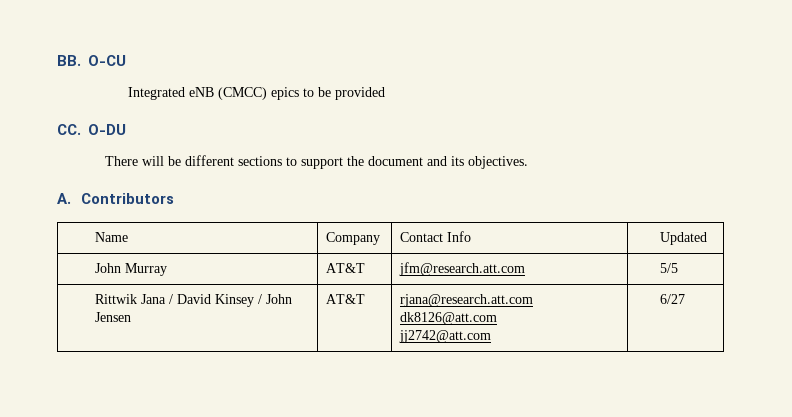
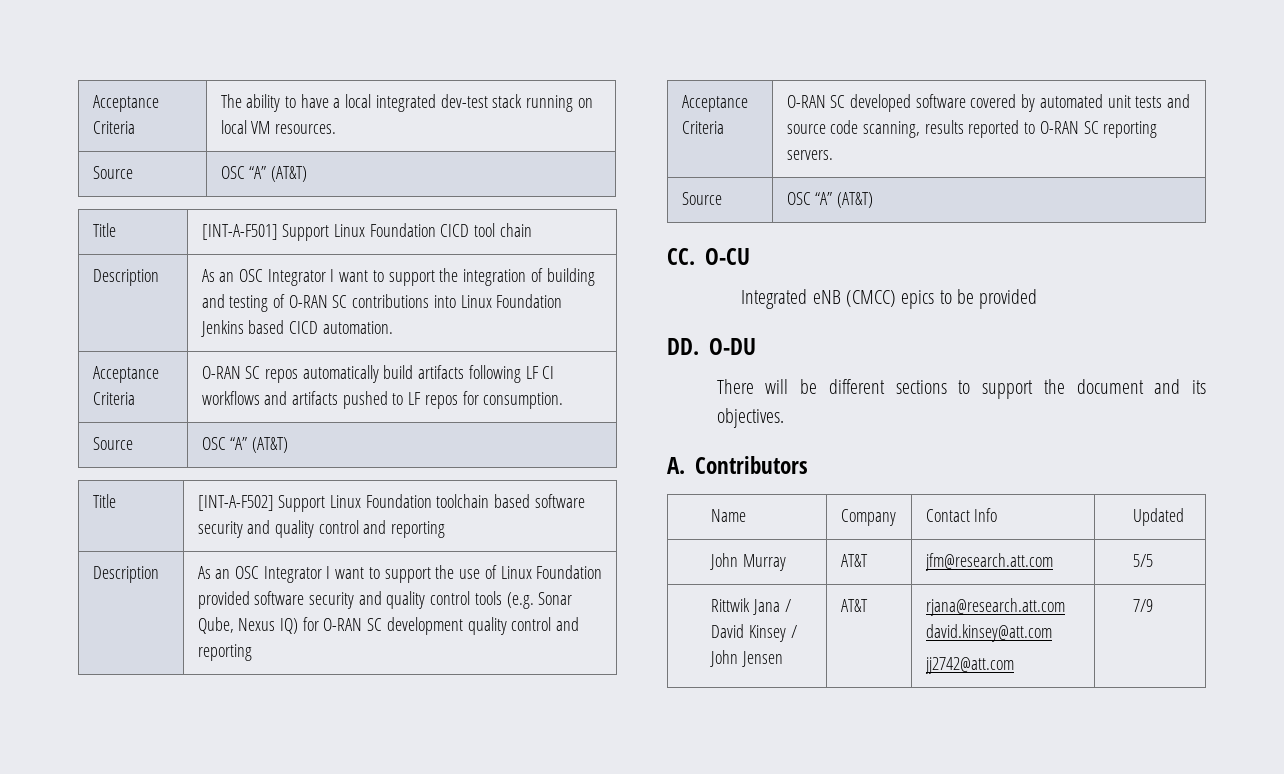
- BB. O-CU
+ Acceptance Criteria | The ability to have a local integrated dev-test stack running on local VM resources.
+ Source | OSC “A” (AT&T)
+ Title | [INT-A-F501] Support Linux Foundation CICD tool chain
+ Description | As an OSC Integrator I want to support the integration of building and testing of O-RAN SC contributions into Linux Foundation Jenkins based CICD automation.
+ Acceptance Criteria | O-RAN SC repos automatically build artifacts following LF CI workflows and artifacts pushed to LF repos for consumption.
+ Source | OSC “A” (AT&T)
+ Title | [INT-A-F502] Support Linux Foundation toolchain based software security and quality control and reporting
+ Description | As an OSC Integrator I want to support the use of Linux Foundation provided software security and quality control tools (e.g. Sonar Qube, Nexus IQ) for O-RAN SC development quality control and reporting
+ Acceptance Criteria | O-RAN SC developed software covered by automated unit tests and source code scanning, results reported to O-RAN SC reporting servers.
+ Source | OSC “A” (AT&T)
+ CC. O-CU
- CC. O-DU
+ DD. O-DU
- Rittwik Jana / David Kinsey / John Jensen | AT&T | rjana@research.att.com dk8126@att.com
- jj2742@att.com | 6/27
+ Rittwik Jana / David Kinsey / John Jensen | AT&T | rjana@research.att.com david.kinsey@att.com
+ jj2742@att.com | 7/9

